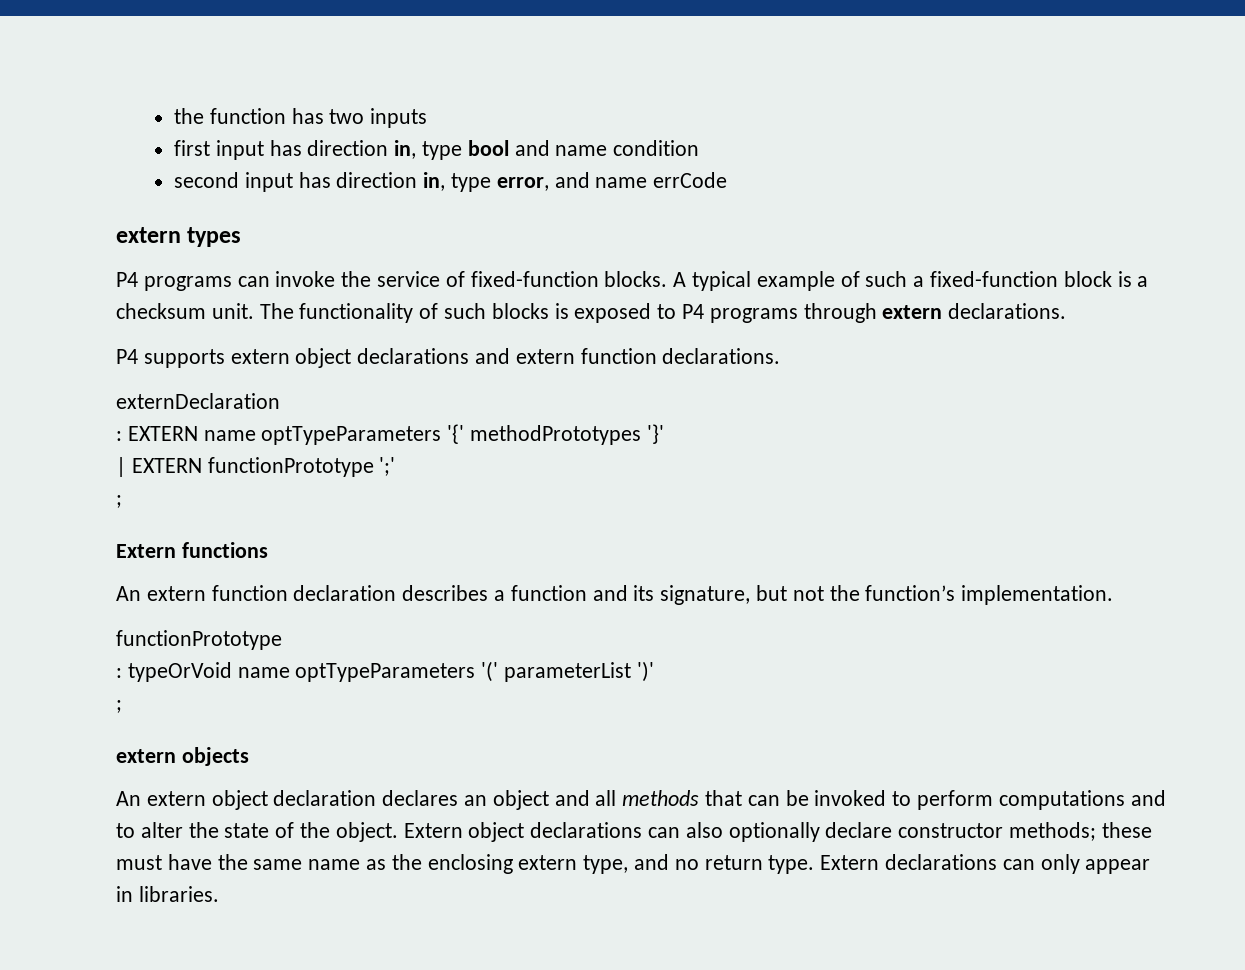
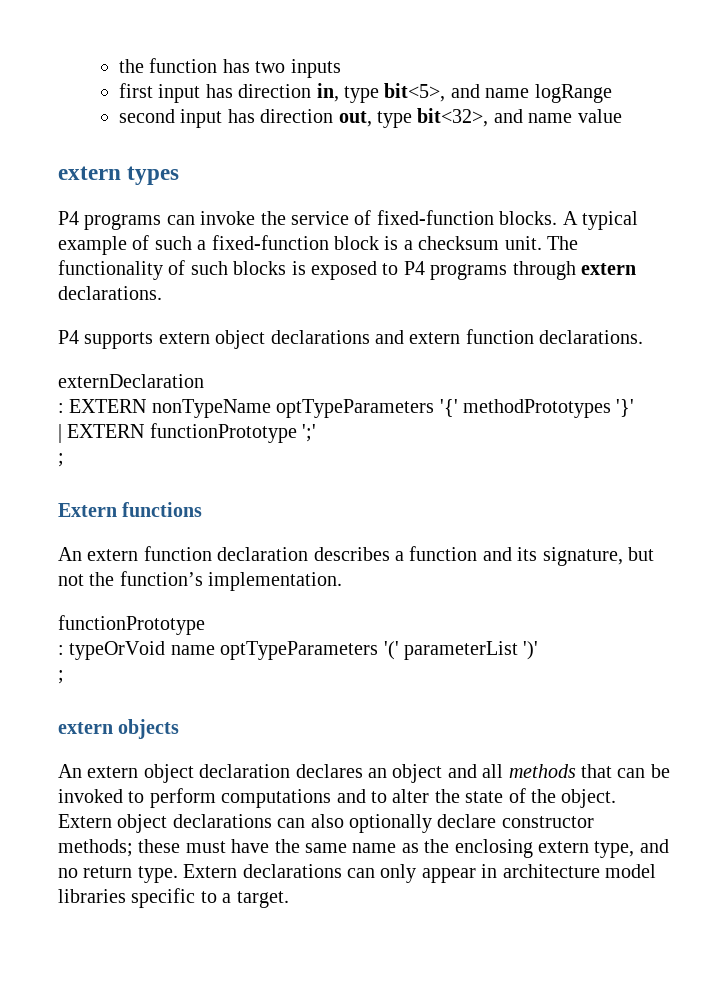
- first input has direction in, type bool and name condition
+ first input has direction in, type bit<5>, and name logRange
- second input has direction in, type error, and name errCode
+ second input has direction out, type bit<32>, and name value
- : EXTERN name optTypeParameters '{' methodPrototypes '}'
+ : EXTERN nonTypeName optTypeParameters '{' methodPrototypes '}'
- Extern declarations can only appear in libraries.
+ Extern declarations can only appear in architecture model libraries specific to a target.

